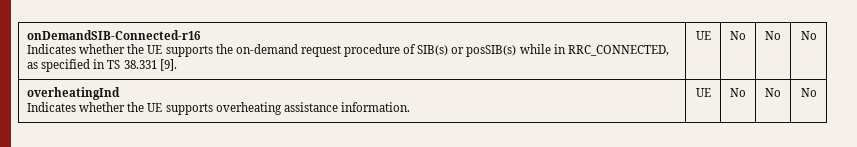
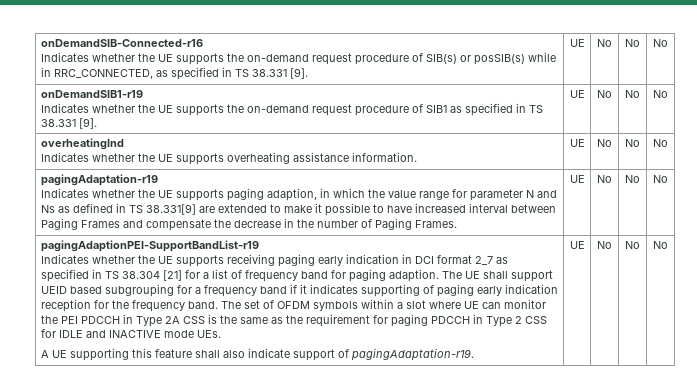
+ onDemandSIB1-r19
+ Indicates whether the UE supports the on-demand request procedure of SIB1 as specified in TS 38.331 [9]. | UE | No | No | No
+ pagingAdaptation-r19
+ Indicates whether the UE supports paging adaption, in which the value range for parameter N and Ns as defined in TS 38.331[9] are extended to make it possible to have increased interval between Paging Frames and compensate the decrease in the number of Paging Frames. | UE | No | No | No
+ pagingAdaptionPEI-SupportBandList-r19
+ Indicates whether the UE supports receiving paging early indication in DCI format 2_7 as specified in TS 38.304 [21] for a list of frequency band for paging adaption. The UE shall support UEID based subgrouping for a frequency band if it indicates supporting of paging early indication reception for the frequency band. The set of OFDM symbols within a slot where UE can monitor the PEI PDCCH in Type 2A CSS is the same as the requirement for paging PDCCH in Type 2 CSS for IDLE and INACTIVE mode UEs.
+ A UE supporting this feature shall also indicate support of pagingAdaptation-r19. | UE | No | No | No

